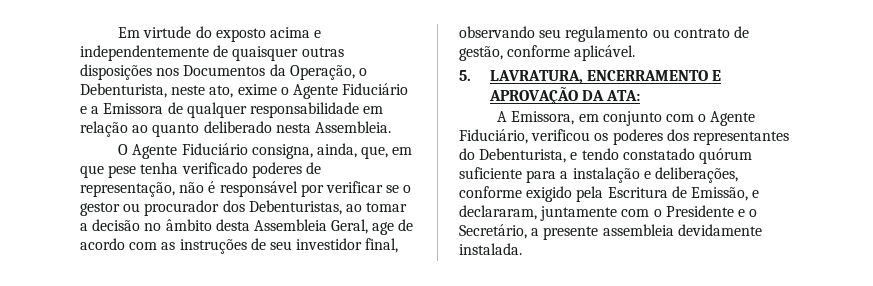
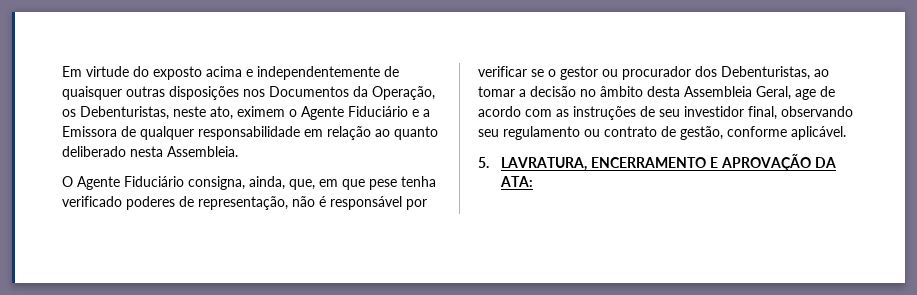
- Em virtude do exposto acima e independentemente de quaisquer outras disposições nos Documentos da Operação, o Debenturista, neste ato, exime o Agente Fiduciário e a Emissora de qualquer responsabilidade em relação ao quanto deliberado nesta Assembleia.
+ Em virtude do exposto acima e independentemente de quaisquer outras disposições nos Documentos da Operação, os Debenturistas, neste ato, eximem o Agente Fiduciário e a Emissora de qualquer responsabilidade em relação ao quanto deliberado nesta Assembleia.
- A Emissora, em conjunto com o Agente Fiduciário, verificou os poderes dos representantes do Debenturista, e tendo constatado quórum suficiente para a instalação e deliberações, conforme exigido pela Escritura de Emissão, e declararam, juntamente com o Presidente e o Secretário, a presente assembleia devidamente instalada.

